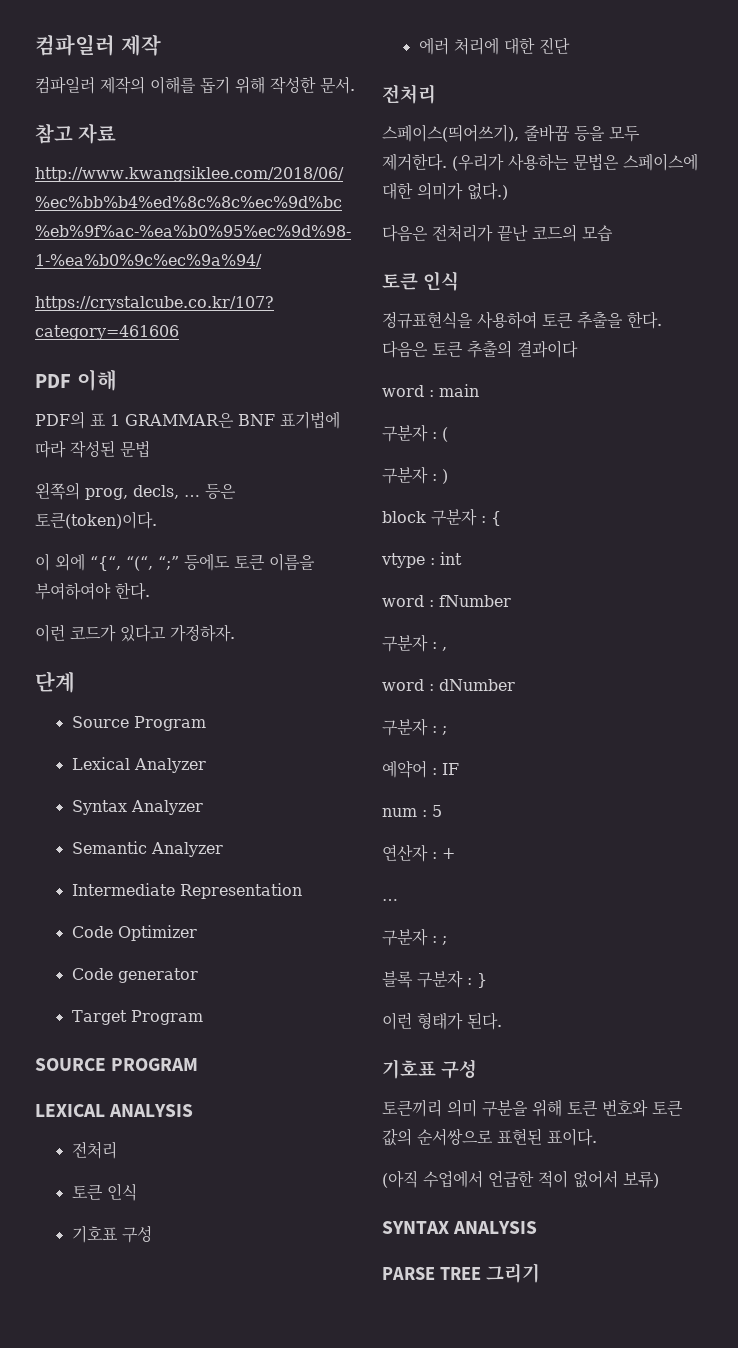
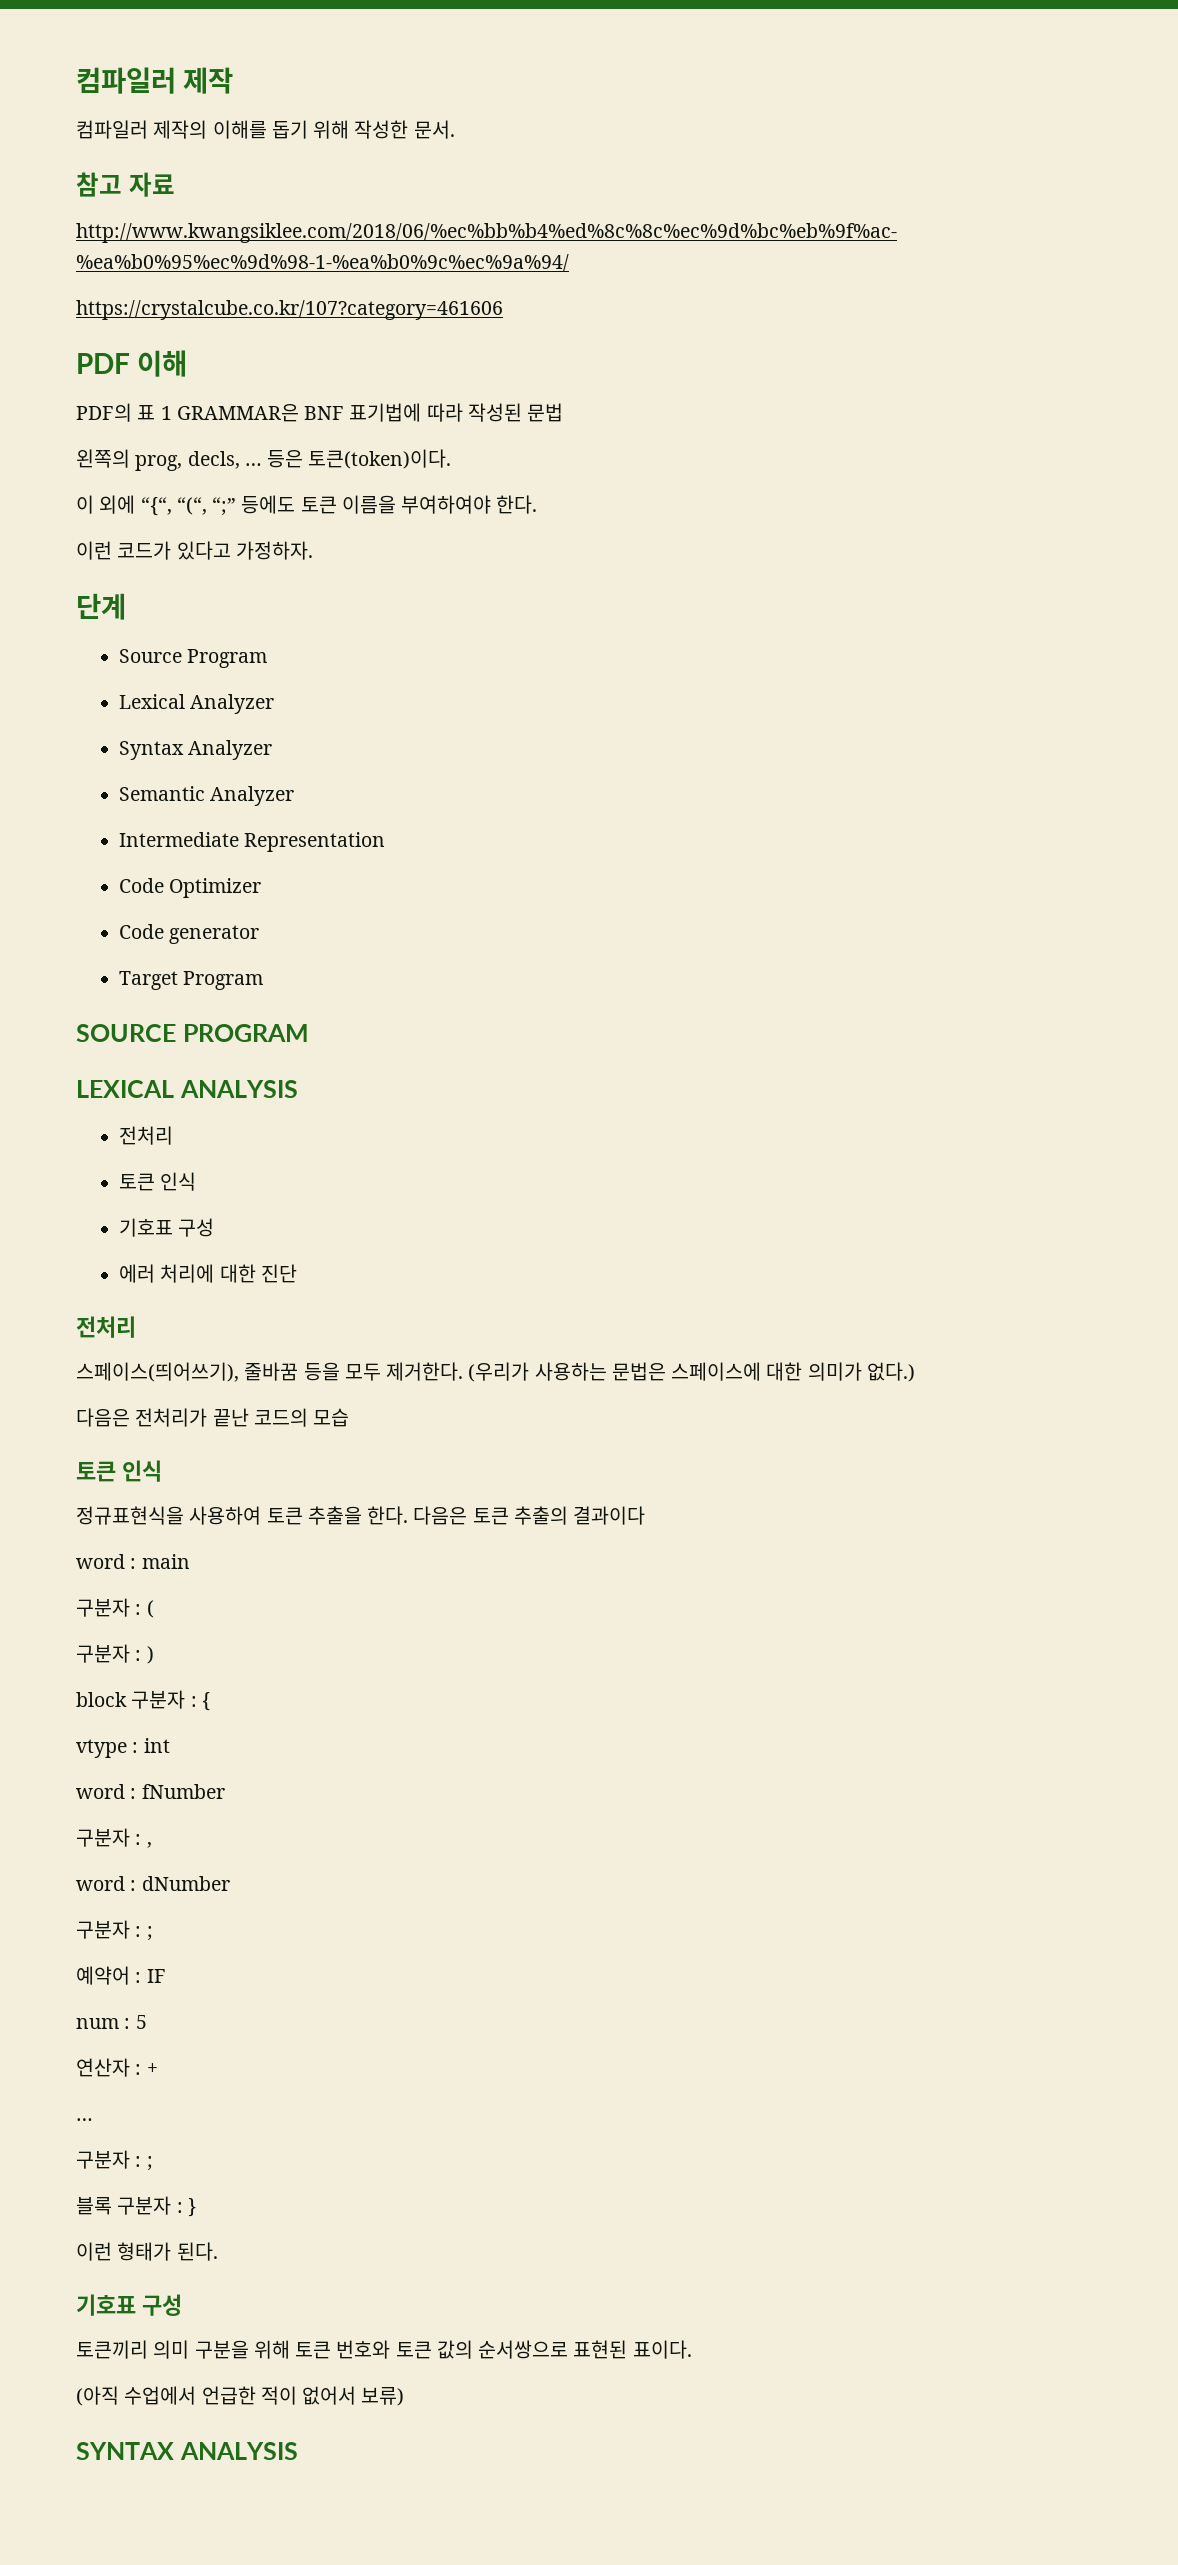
- PARSE TREE 그리기

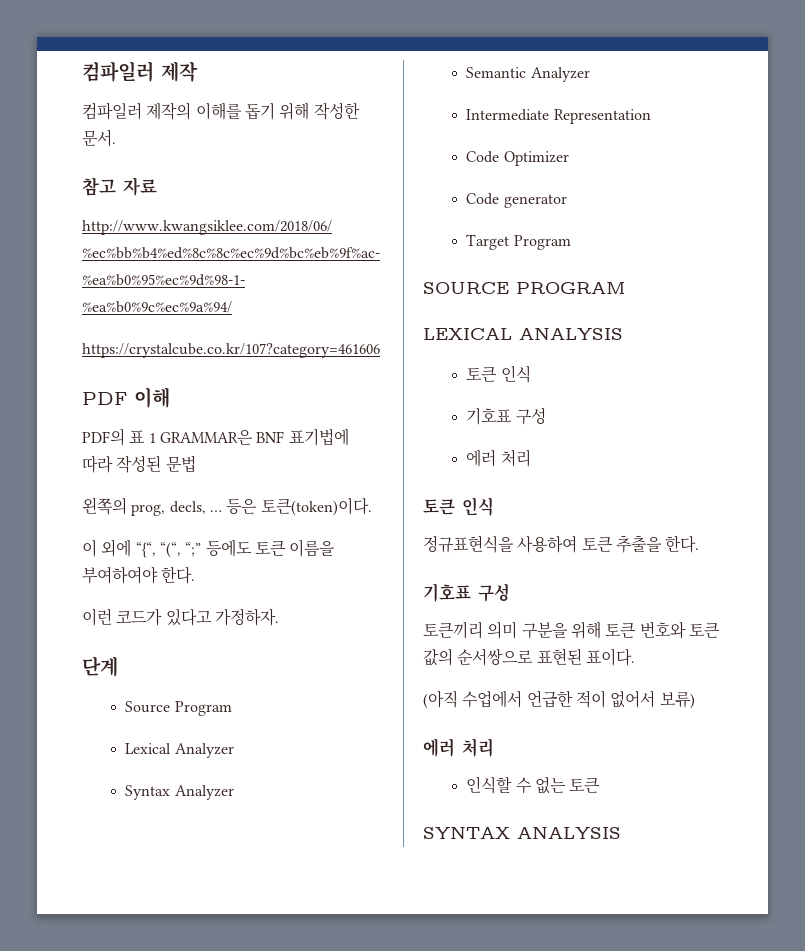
  LEXICAL ANALYSIS
- 전처리
  토큰 인식
  기호표 구성
- 에러 처리에 대한 진단
- 전처리
- 스페이스(띄어쓰기), 줄바꿈 등을 모두 제거한다. (우리가 사용하는 문법은 스페이스에 대한 의미가 없다.)
- 다음은 전처리가 끝난 코드의 모습
+ 에러 처리
- 다음은 토큰 추출의 결과이다
- word : main
- 구분자 : (
- 구분자 : )
- block 구분자 : {
- vtype : int
- word : fNumber
- 구분자 : ,
- word : dNumber
- 구분자 : ;
- 예약어 : IF
- num : 5
- 연산자 : +
- …
- 구분자 : ;
- 블록 구분자 : }
- 이런 형태가 된다.
  (아직 수업에서 언급한 적이 없어서 보류)
+ 에러 처리
+ 인식할 수 없는 토큰

